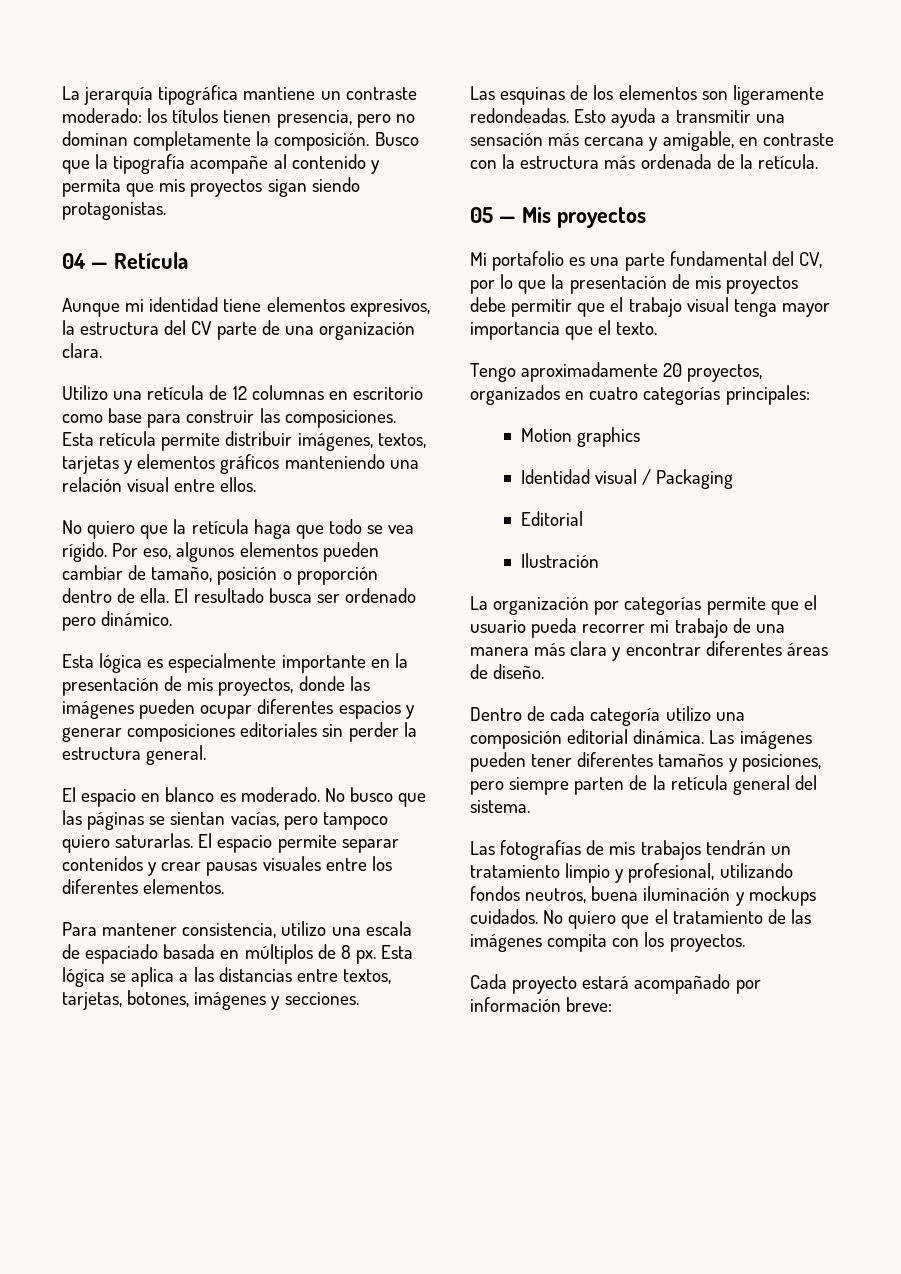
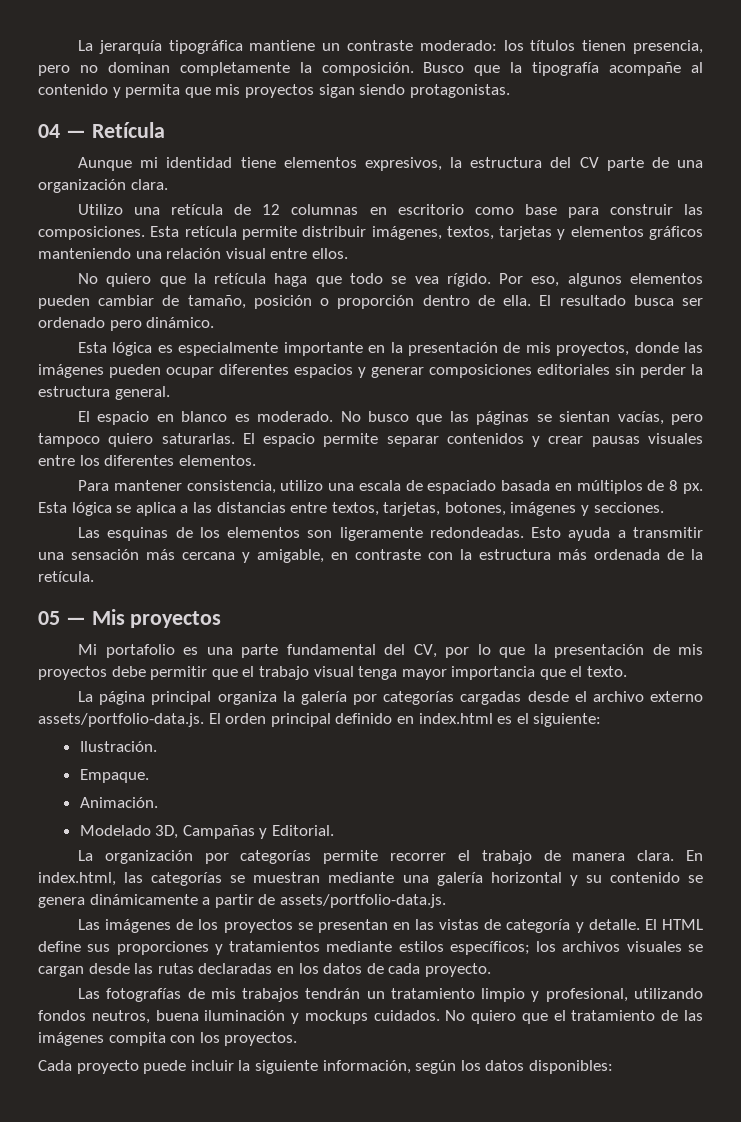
- Tengo aproximadamente 20 proyectos, organizados en cuatro categorías principales:
- Motion graphics
- Identidad visual / Packaging
- Editorial
- Ilustración
+ La página principal organiza la galería por categorías cargadas desde el archivo externo assets/portfolio-data.js. El orden principal definido en index.html es el siguiente:
+ Ilustración.
+ Empaque.
+ Animación.
+ Modelado 3D, Campañas y Editorial.
- La organización por categorías permite que el usuario pueda recorrer mi trabajo de una manera más clara y encontrar diferentes áreas de diseño.
- Dentro de cada categoría utilizo una composición editorial dinámica. Las imágenes pueden tener diferentes tamaños y posiciones, pero siempre parten de la retícula general del sistema.
+ La organización por categorías permite recorrer el trabajo de manera clara. En index.html, las categorías se muestran mediante una galería horizontal y su contenido se genera dinámicamente a partir de assets/portfolio-data.js.
+ Las imágenes de los proyectos se presentan en las vistas de categoría y detalle. El HTML define sus proporciones y tratamientos mediante estilos específicos; los archivos visuales se cargan desde las rutas declaradas en los datos de cada proyecto.
- Cada proyecto estará acompañado por información breve:
+ Cada proyecto puede incluir la siguiente información, según los datos disponibles:

